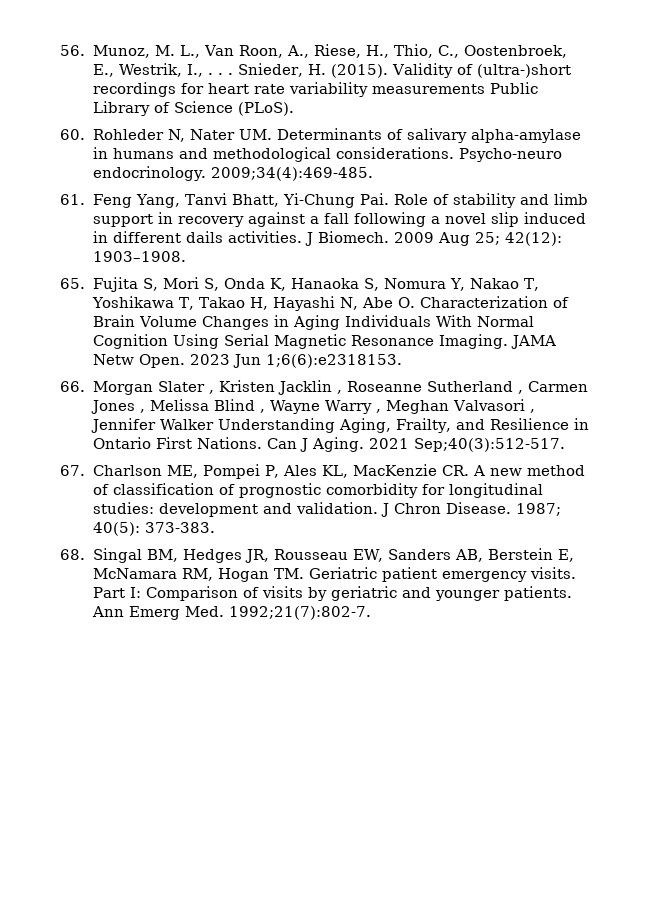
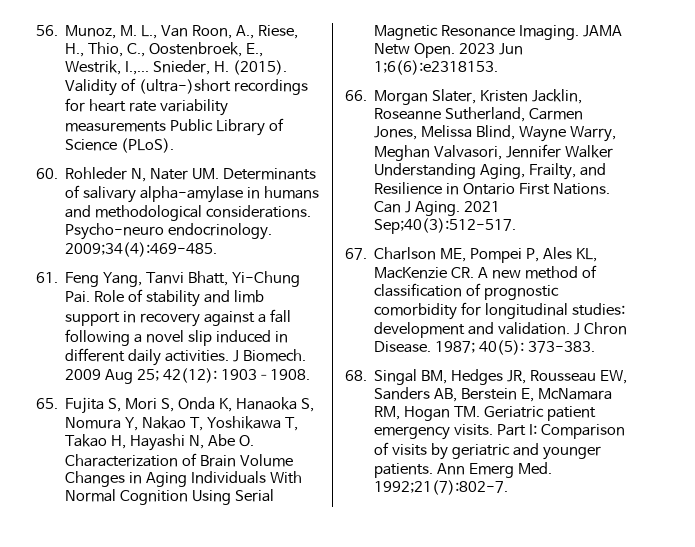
- 56. Munoz, M. L., Van Roon, A., Riese, H., Thio, C., Oostenbroek, E., Westrik, I., . . .
+ 56. Munoz, M. L., Van Roon, A., Riese, H., Thio, C., Oostenbroek, E., Westrik, I.,...
- 61. Feng Yang, Tanvi Bhatt, Yi-Chung Pai. Role of stability and limb support in recovery against a fall following a novel slip induced in different dails activities.
+ 61. Feng Yang, Tanvi Bhatt, Yi-Chung Pai. Role of stability and limb support in recovery against a fall following a novel slip induced in different daily activities.
- 66. Morgan Slater , Kristen Jacklin , Roseanne Sutherland , Carmen Jones , Melissa Blind , Wayne Warry , Meghan Valvasori , Jennifer Walker Understanding Aging, Frailty, and Resilience in Ontario First Nations.
+ 66. Morgan Slater, Kristen Jacklin, Roseanne Sutherland, Carmen Jones, Melissa Blind, Wayne Warry, Meghan Valvasori, Jennifer Walker Understanding Aging, Frailty, and Resilience in Ontario First Nations.

